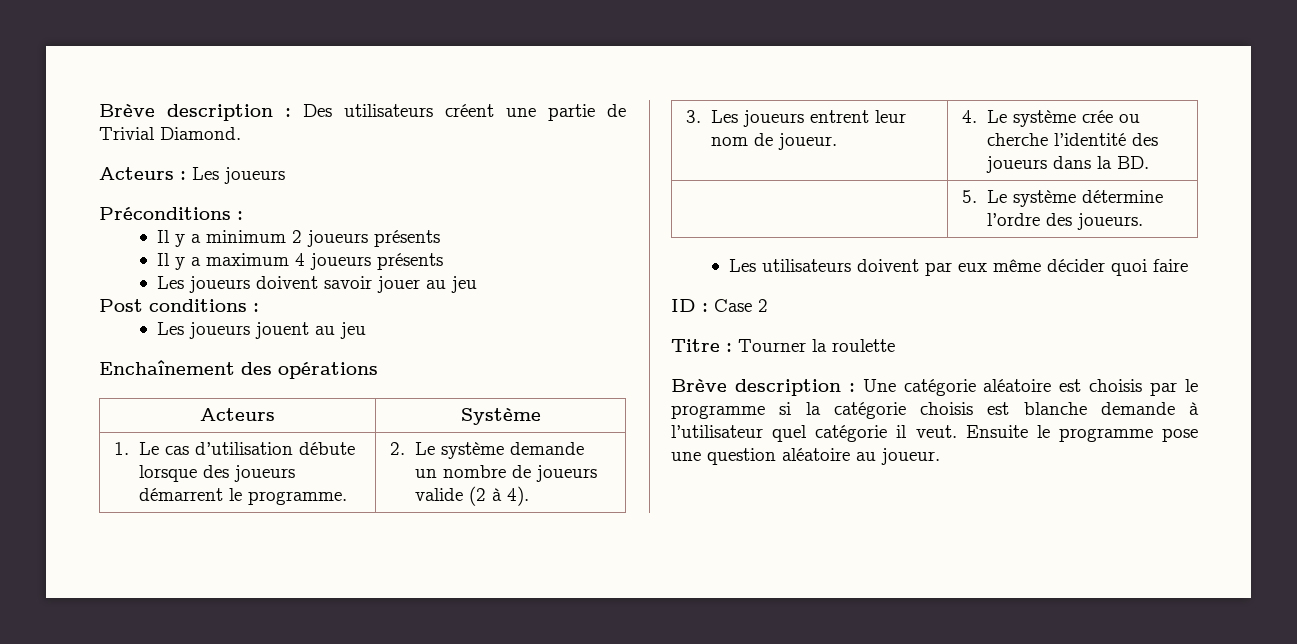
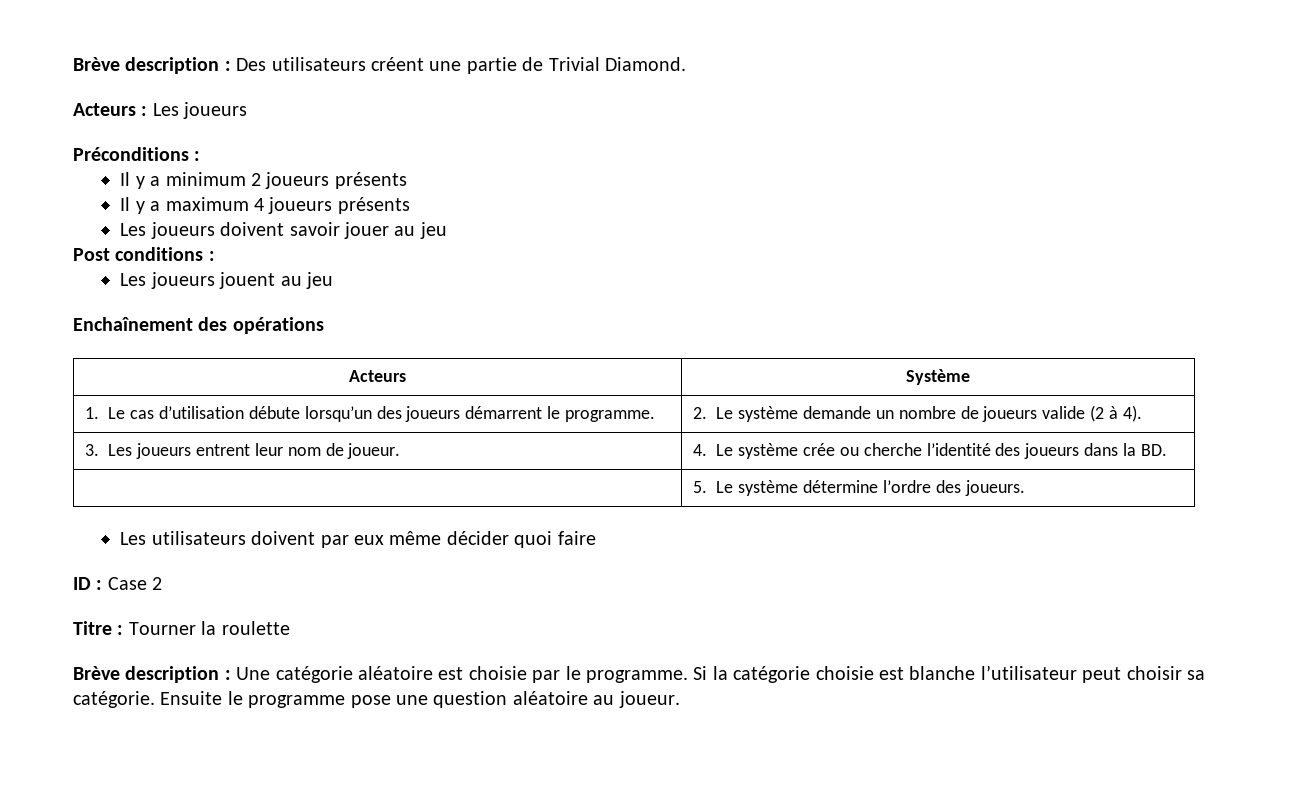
- 1. Le cas d’utilisation débute lorsque des joueurs démarrent le programme. | 2. Le système demande un nombre de joueurs valide (2 à 4).
+ 1. Le cas d’utilisation débute lorsqu’un des joueurs démarrent le programme. | 2. Le système demande un nombre de joueurs valide (2 à 4).
- Brève description : Une catégorie aléatoire est choisis par le programme si la catégorie choisis est blanche demande à l’utilisateur quel catégorie il veut.
+ Brève description : Une catégorie aléatoire est choisie par le programme. Si la catégorie choisie est blanche l’utilisateur peut choisir sa catégorie.

